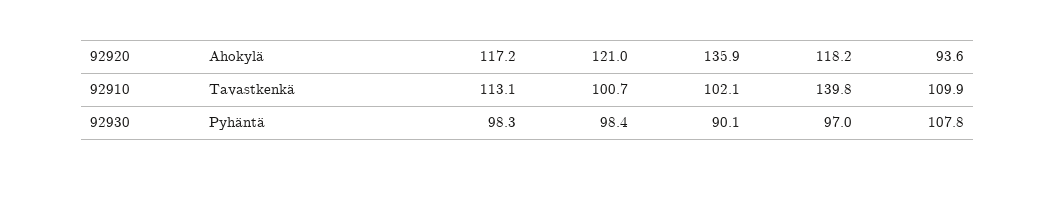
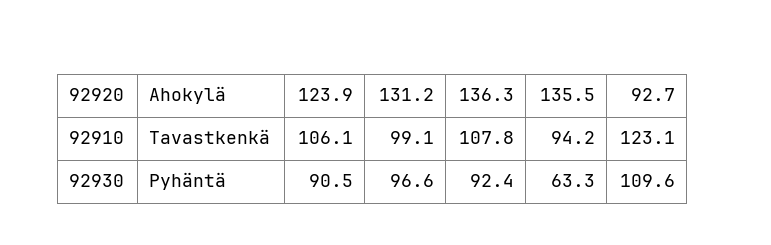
- 92920 | Ahokylä | 117.2 | 121.0 | 135.9 | 118.2 | 93.6
- 92910 | Tavastkenkä | 113.1 | 100.7 | 102.1 | 139.8 | 109.9
- 92930 | Pyhäntä | 98.3 | 98.4 | 90.1 | 97.0 | 107.8
+ 92920 | Ahokylä | 123.9 | 131.2 | 136.3 | 135.5 | 92.7
+ 92910 | Tavastkenkä | 106.1 | 99.1 | 107.8 | 94.2 | 123.1
+ 92930 | Pyhäntä | 90.5 | 96.6 | 92.4 | 63.3 | 109.6

